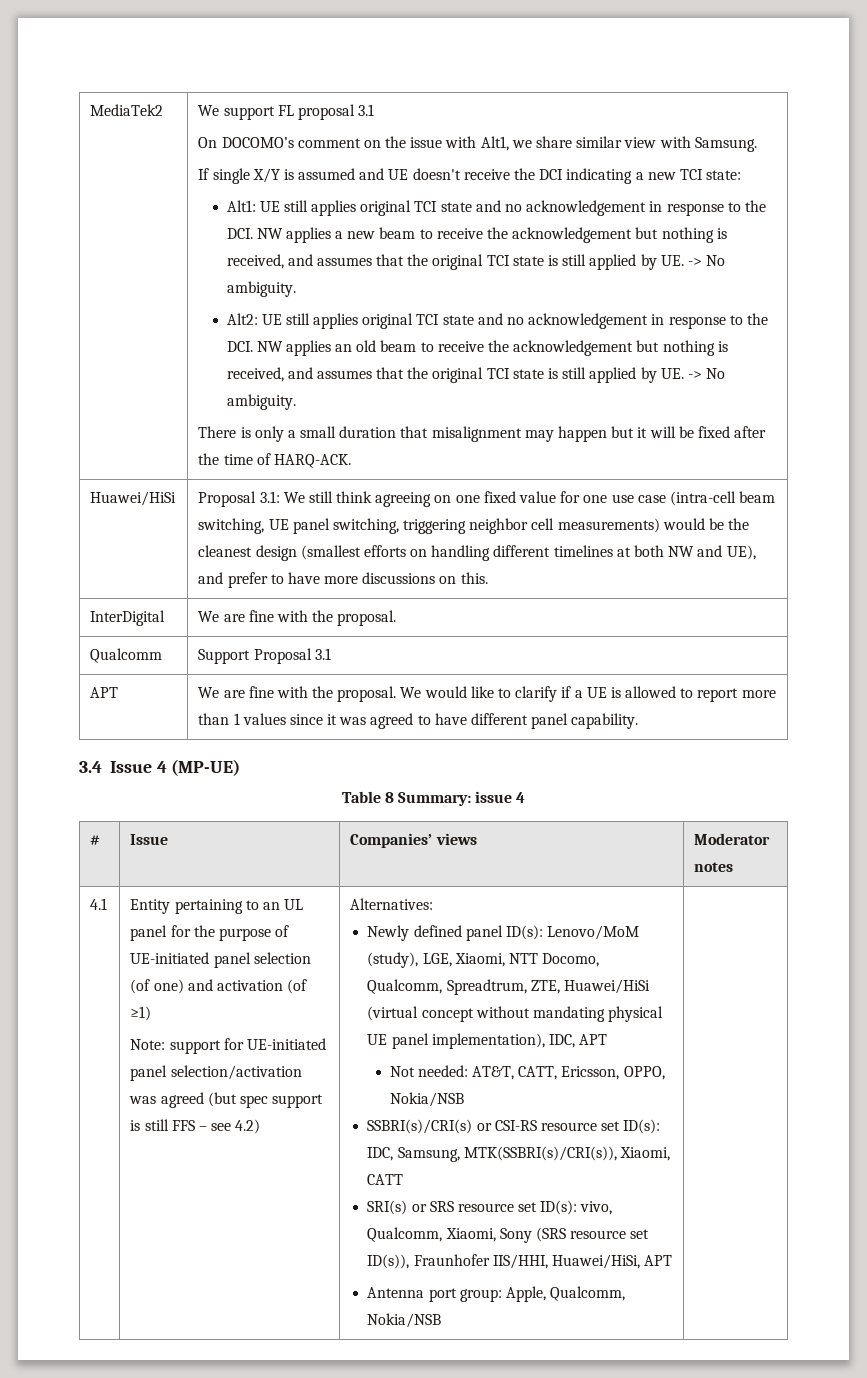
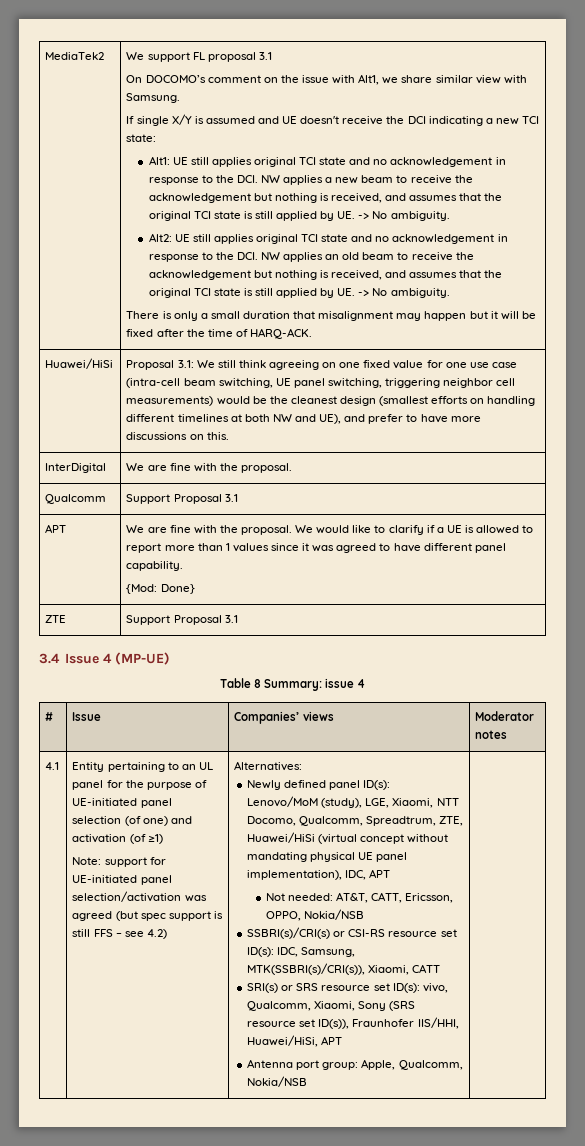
  APT | We are fine with the proposal. We would like to clarify if a UE is allowed to report more than 1 values since it was agreed to have different panel capability.
+ {Mod: Done}
+ ZTE | Support Proposal 3.1

